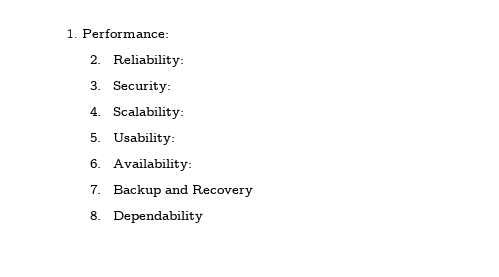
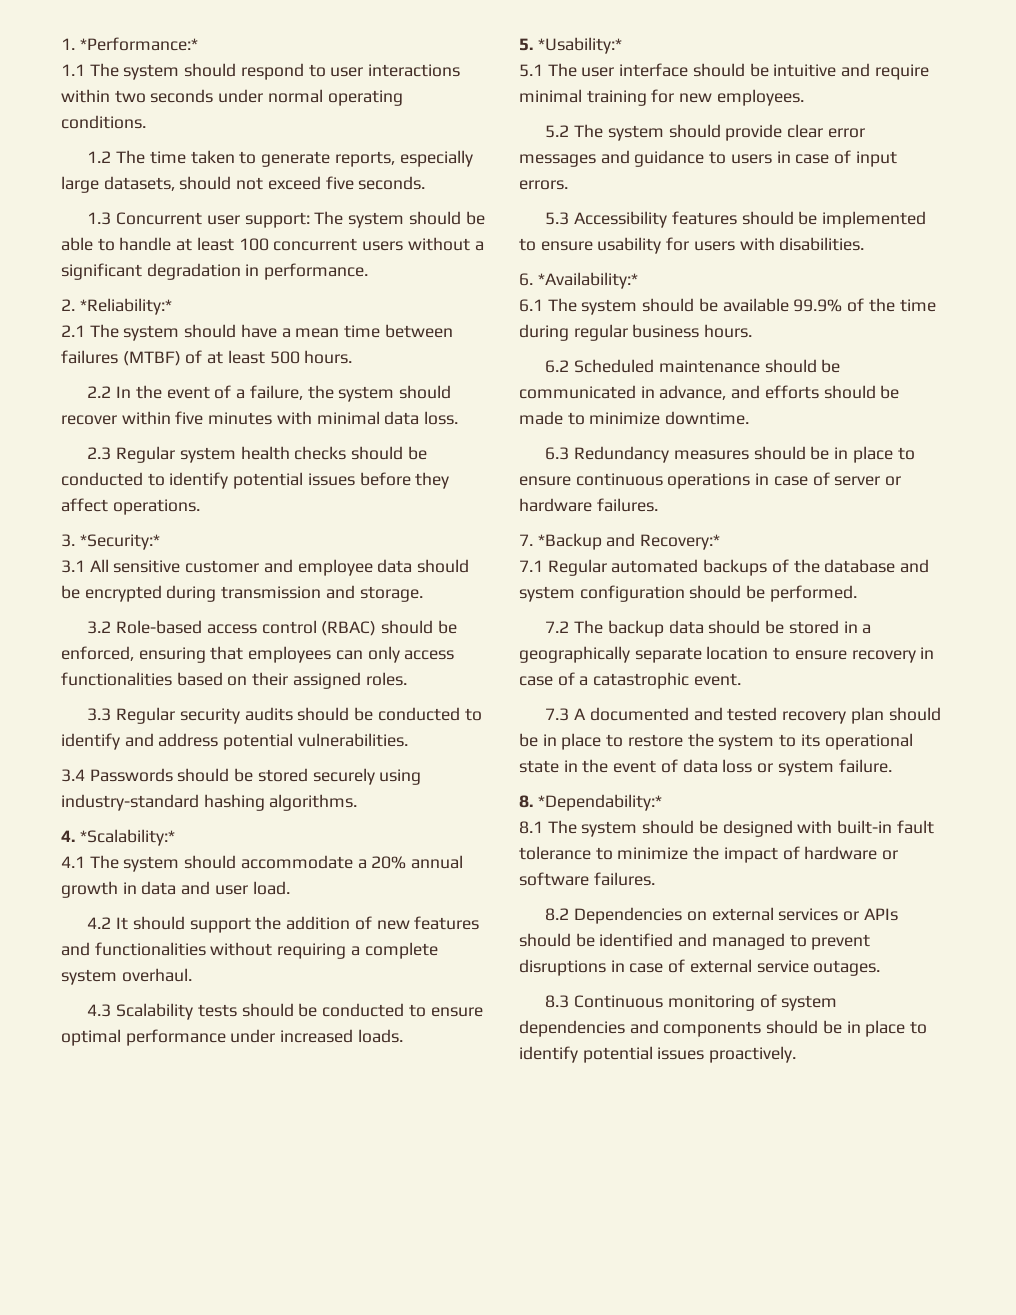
- 1. Performance:
- 2. Reliability:
- 3. Security:
- 4. Scalability:
- 5. Usability:
- 6. Availability:
- 7. Backup and Recovery
- 8. Dependability
+ 1. *Performance:*
+ 1.1 The system should respond to user interactions within two seconds under normal operating conditions.
+ 1.2 The time taken to generate reports, especially large datasets, should not exceed five seconds.
+ 1.3 Concurrent user support: The system should be able to handle at least 100 concurrent users without a significant degradation in performance.
+ 2. *Reliability:*
+ 2.1 The system should have a mean time between failures (MTBF) of at least 500 hours.
+ 2.2 In the event of a failure, the system should recover within five minutes with minimal data loss.
+ 2.3 Regular system health checks should be conducted to identify potential issues before they affect operations.
+ 3. *Security:*
+ 3.1 All sensitive customer and employee data should be encrypted during transmission and storage.
+ 3.2 Role-based access control (RBAC) should be enforced, ensuring that employees can only access functionalities based on their assigned roles.
+ 3.3 Regular security audits should be conducted to identify and address potential vulnerabilities.
+ 3.4 Passwords should be stored securely using industry-standard hashing algorithms.
+ 4. *Scalability:*
+ 4.1 The system should accommodate a 20% annual growth in data and user load.
+ 4.2 It should support the addition of new features and functionalities without requiring a complete system overhaul.
+ 4.3 Scalability tests should be conducted to ensure optimal performance under increased loads.
+ 5. *Usability:*
+ 5.1 The user interface should be intuitive and require minimal training for new employees.
+ 5.2 The system should provide clear error messages and guidance to users in case of input errors.
+ 5.3 Accessibility features should be implemented to ensure usability for users with disabilities.
+ 6. *Availability:*
+ 6.1 The system should be available 99.9% of the time during regular business hours.
+ 6.2 Scheduled maintenance should be communicated in advance, and efforts should be made to minimize downtime.
+ 6.3 Redundancy measures should be in place to ensure continuous operations in case of server or hardware failures.
+ 7. *Backup and Recovery:*
+ 7.1 Regular automated backups of the database and system configuration should be performed.
+ 7.2 The backup data should be stored in a geographically separate location to ensure recovery in case of a catastrophic event.
+ 7.3 A documented and tested recovery plan should be in place to restore the system to its operational state in the event of data loss or system failure.
+ 8. *Dependability:*
+ 8.1 The system should be designed with built-in fault tolerance to minimize the impact of hardware or software failures.
+ 8.2 Dependencies on external services or APIs should be identified and managed to prevent disruptions in case of external service outages.
+ 8.3 Continuous monitoring of system dependencies and components should be in place to identify potential issues proactively.

